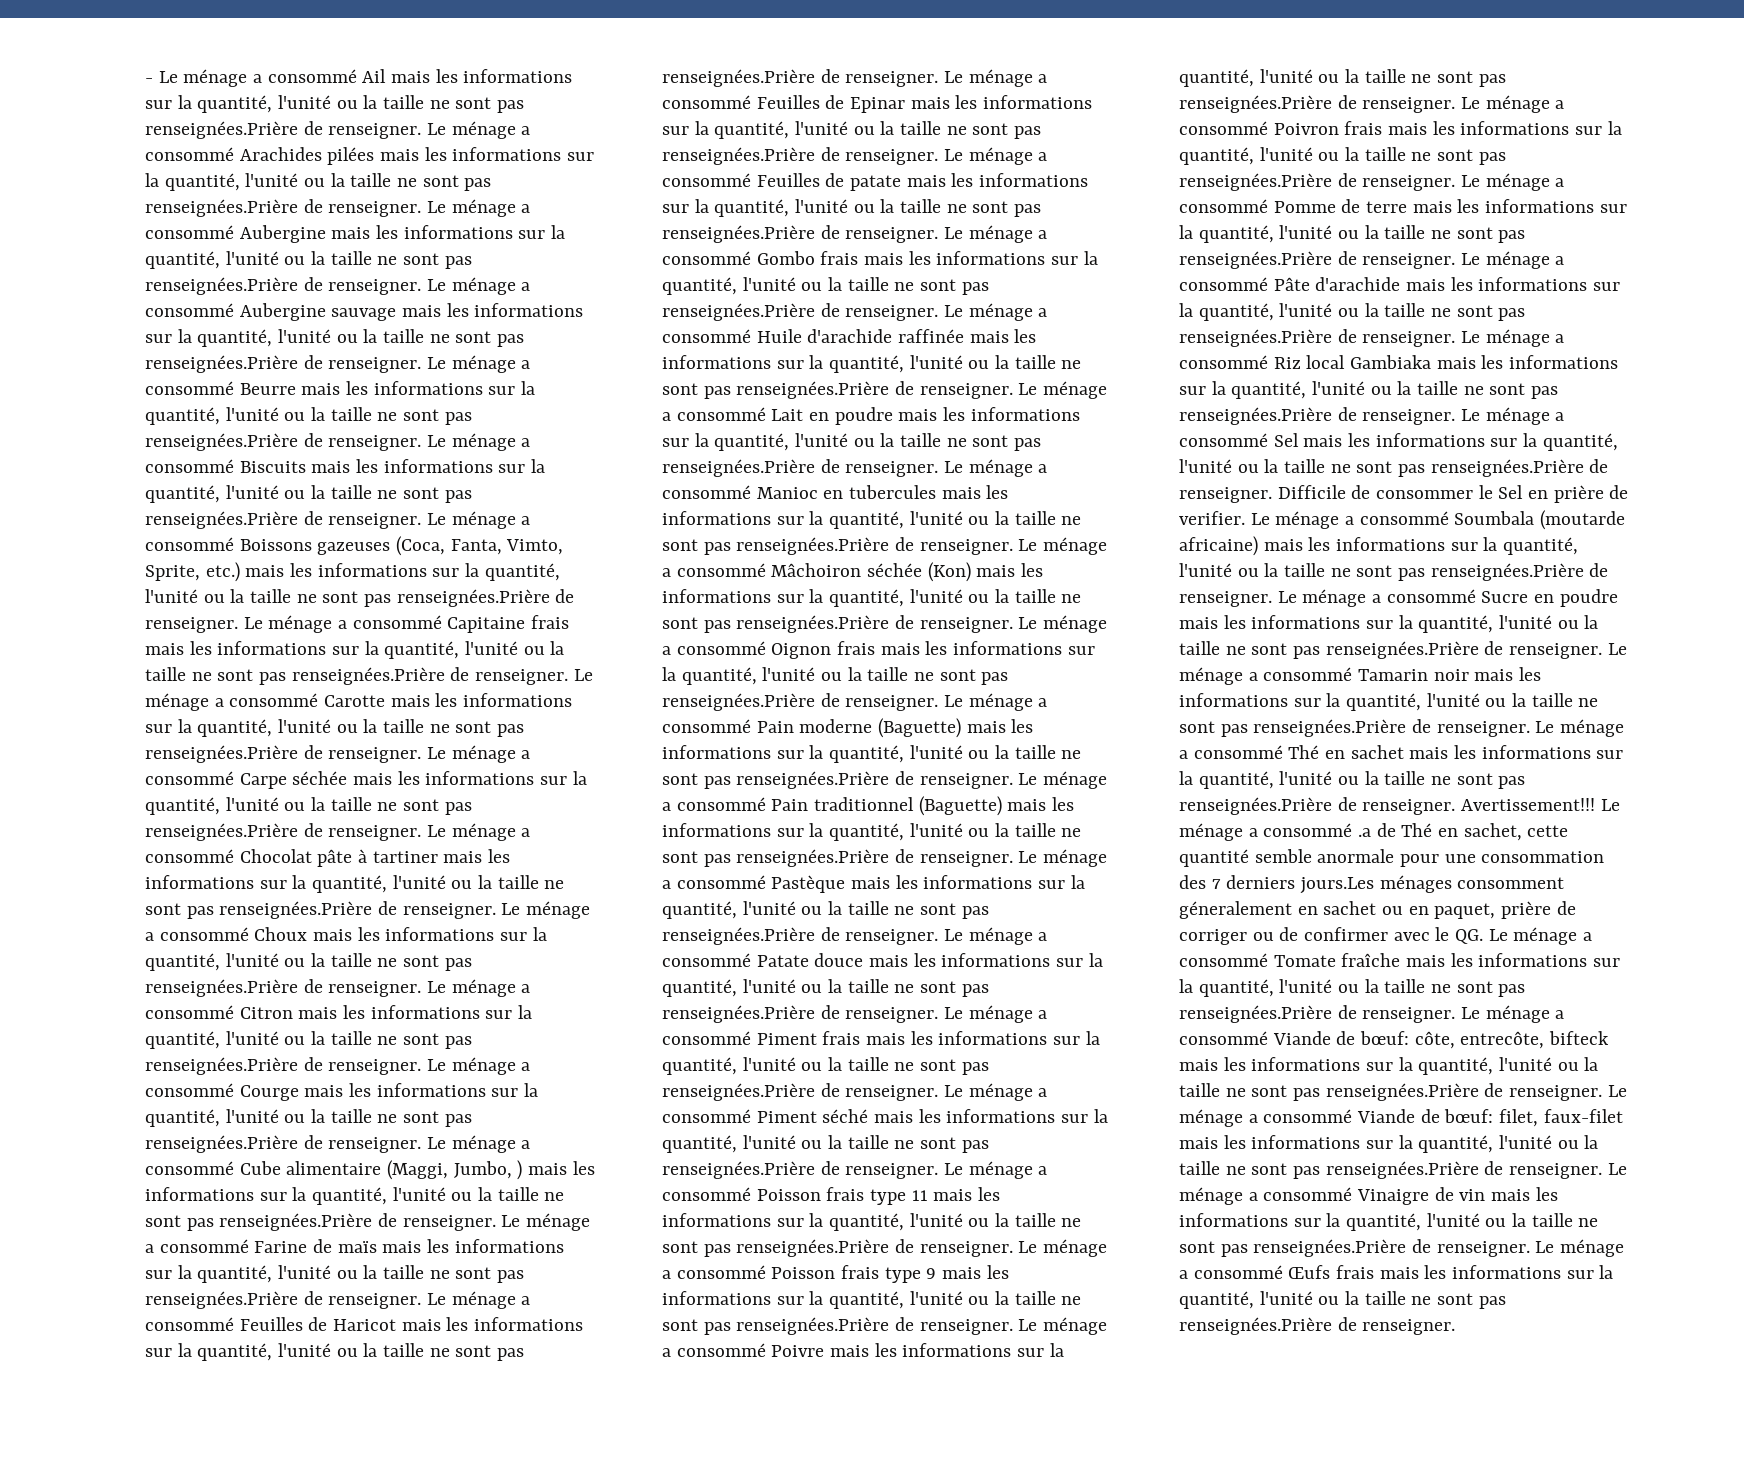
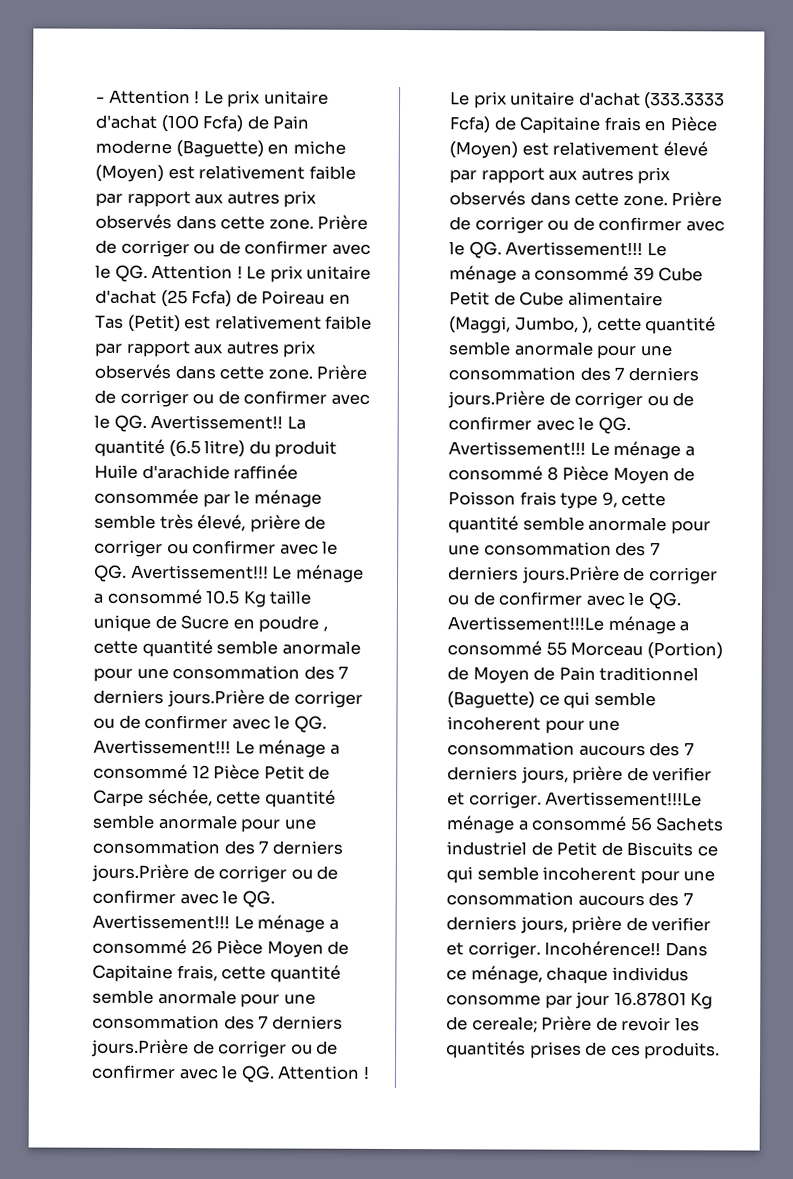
- - Le ménage a consommé Ail mais les informations sur la quantité, l'unité ou la taille ne sont pas renseignées.Prière de renseigner. Le ménage a consommé Arachides pilées mais les informations sur la quantité, l'unité ou la taille ne sont pas renseignées.Prière de renseigner. Le ménage a consommé Aubergine mais les informations sur la quantité, l'unité ou la taille ne sont pas renseignées.Prière de renseigner. Le ménage a consommé Aubergine sauvage mais les informations sur la quantité, l'unité ou la taille ne sont pas renseignées.Prière de renseigner. Le ménage a consommé Beurre mais les informations sur la quantité, l'unité ou la taille ne sont pas renseignées.Prière de renseigner. Le ménage a consommé Biscuits mais les informations sur la quantité, l'unité ou la taille ne sont pas renseignées.Prière de renseigner. Le ménage a consommé Boissons gazeuses (Coca, Fanta, Vimto, Sprite, etc.) mais les informations sur la quantité, l'unité ou la taille ne sont pas renseignées.Prière de renseigner. Le ménage a consommé Capitaine frais mais les informations sur la quantité, l'unité ou la taille ne sont pas renseignées.Prière de renseigner. Le ménage a consommé Carotte mais les informations sur la quantité, l'unité ou la taille ne sont pas renseignées.Prière de renseigner. Le ménage a consommé Carpe séchée mais les informations sur la quantité, l'unité ou la taille ne sont pas renseignées.Prière de renseigner. Le ménage a consommé Chocolat pâte à tartiner mais les informations sur la quantité, l'unité ou la taille ne sont pas renseignées.Prière de renseigner. Le ménage a consommé Choux mais les informations sur la quantité, l'unité ou la taille ne sont pas renseignées.Prière de renseigner. Le ménage a consommé Citron mais les informations sur la quantité, l'unité ou la taille ne sont pas renseignées.Prière de renseigner. Le ménage a consommé Courge mais les informations sur la quantité, l'unité ou la taille ne sont pas renseignées.Prière de renseigner. Le ménage a consommé Cube alimentaire (Maggi, Jumbo, ) mais les informations sur la quantité, l'unité ou la taille ne sont pas renseignées.Prière de renseigner. Le ménage a consommé Farine de maïs mais les informations sur la quantité, l'unité ou la taille ne sont pas renseignées.Prière de renseigner. Le ménage a consommé Feuilles de Haricot mais les informations sur la quantité, l'unité ou la taille ne sont pas renseignées.Prière de renseigner. Le ménage a consommé Feuilles de Epinar mais les informations sur la quantité, l'unité ou la taille ne sont pas renseignées.Prière de renseigner. Le ménage a consommé Feuilles de patate mais les informations sur la quantité, l'unité ou la taille ne sont pas renseignées.Prière de renseigner. Le ménage a consommé Gombo frais mais les informations sur la quantité, l'unité ou la taille ne sont pas renseignées.Prière de renseigner. Le ménage a consommé Huile d'arachide raffinée mais les informations sur la quantité, l'unité ou la taille ne sont pas renseignées.Prière de renseigner. Le ménage a consommé Lait en poudre mais les informations sur la quantité, l'unité ou la taille ne sont pas renseignées.Prière de renseigner. Le ménage a consommé Manioc en tubercules mais les informations sur la quantité, l'unité ou la taille ne sont pas renseignées.Prière de renseigner. Le ménage a consommé Mâchoiron séchée (Kon) mais les informations sur la quantité, l'unité ou la taille ne sont pas renseignées.Prière de renseigner. Le ménage a consommé Oignon frais mais les informations sur la quantité, l'unité ou la taille ne sont pas renseignées.Prière de renseigner. Le ménage a consommé Pain moderne (Baguette) mais les informations sur la quantité, l'unité ou la taille ne sont pas renseignées.Prière de renseigner. Le ménage a consommé Pain traditionnel (Baguette) mais les informations sur la quantité, l'unité ou la taille ne sont pas renseignées.Prière de renseigner. Le ménage a consommé Pastèque mais les informations sur la quantité, l'unité ou la taille ne sont pas renseignées.Prière de renseigner. Le ménage a consommé Patate douce mais les informations sur la quantité, l'unité ou la taille ne sont pas renseignées.Prière de renseigner. Le ménage a consommé Piment frais mais les informations sur la quantité, l'unité ou la taille ne sont pas renseignées.Prière de renseigner. Le ménage a consommé Piment séché mais les informations sur la quantité, l'unité ou la taille ne sont pas renseignées.Prière de renseigner. Le ménage a consommé Poisson frais type 11 mais les informations sur la quantité, l'unité ou la taille ne sont pas renseignées.Prière de renseigner. Le ménage a consommé Poisson frais type 9 mais les informations sur la quantité, l'unité ou la taille ne sont pas renseignées.Prière de renseigner. Le ménage a consommé Poivre mais les informations sur la quantité, l'unité ou la taille ne sont pas renseignées.Prière de renseigner. Le ménage a consommé Poivron frais mais les informations sur la quantité, l'unité ou la taille ne sont pas renseignées.Prière de renseigner. Le ménage a consommé Pomme de terre mais les informations sur la quantité, l'unité ou la taille ne sont pas renseignées.Prière de renseigner. Le ménage a consommé Pâte d'arachide mais les informations sur la quantité, l'unité ou la taille ne sont pas renseignées.Prière de renseigner. Le ménage a consommé Riz local Gambiaka mais les informations sur la quantité, l'unité ou la taille ne sont pas renseignées.Prière de renseigner. Le ménage a consommé Sel mais les informations sur la quantité, l'unité ou la taille ne sont pas renseignées.Prière de renseigner. Difficile de consommer le Sel en prière de verifier. Le ménage a consommé Soumbala (moutarde africaine) mais les informations sur la quantité, l'unité ou la taille ne sont pas renseignées.Prière de renseigner. Le ménage a consommé Sucre en poudre mais les informations sur la quantité, l'unité ou la taille ne sont pas renseignées.Prière de renseigner. Le ménage a consommé Tamarin noir mais les informations sur la quantité, l'unité ou la taille ne sont pas renseignées.Prière de renseigner. Le ménage a consommé Thé en sachet mais les informations sur la quantité, l'unité ou la taille ne sont pas renseignées.Prière de renseigner. Avertissement!!! Le ménage a consommé .a de Thé en sachet, cette quantité semble anormale pour une consommation des 7 derniers jours.Les ménages consomment géneralement en sachet ou en paquet, prière de corriger ou de confirmer avec le QG. Le ménage a consommé Tomate fraîche mais les informations sur la quantité, l'unité ou la taille ne sont pas renseignées.Prière de renseigner. Le ménage a consommé Viande de bœuf: côte, entrecôte, bifteck mais les informations sur la quantité, l'unité ou la taille ne sont pas renseignées.Prière de renseigner. Le ménage a consommé Viande de bœuf: filet, faux-filet mais les informations sur la quantité, l'unité ou la taille ne sont pas renseignées.Prière de renseigner. Le ménage a consommé Vinaigre de vin mais les informations sur la quantité, l'unité ou la taille ne sont pas renseignées.Prière de renseigner. Le ménage a consommé Œufs frais mais les informations sur la quantité, l'unité ou la taille ne sont pas renseignées.Prière de renseigner.
+ - Attention ! Le prix unitaire d'achat (100 Fcfa) de Pain moderne (Baguette) en miche (Moyen) est relativement faible par rapport aux autres prix observés dans cette zone. Prière de corriger ou de confirmer avec le QG. Attention ! Le prix unitaire d'achat (25 Fcfa) de Poireau en Tas (Petit) est relativement faible par rapport aux autres prix observés dans cette zone. Prière de corriger ou de confirmer avec le QG. Avertissement!! La quantité (6.5 litre) du produit Huile d'arachide raffinée consommée par le ménage semble très élevé, prière de corriger ou confirmer avec le QG. Avertissement!!! Le ménage a consommé 10.5 Kg taille unique de Sucre en poudre , cette quantité semble anormale pour une consommation des 7 derniers jours.Prière de corriger ou de confirmer avec le QG. Avertissement!!! Le ménage a consommé 12 Pièce Petit de Carpe séchée, cette quantité semble anormale pour une consommation des 7 derniers jours.Prière de corriger ou de confirmer avec le QG. Avertissement!!! Le ménage a consommé 26 Pièce Moyen de Capitaine frais, cette quantité semble anormale pour une consommation des 7 derniers jours.Prière de corriger ou de confirmer avec le QG. Attention ! Le prix unitaire d'achat (333.3333 Fcfa) de Capitaine frais en Pièce (Moyen) est relativement élevé par rapport aux autres prix observés dans cette zone. Prière de corriger ou de confirmer avec le QG. Avertissement!!! Le ménage a consommé 39 Cube Petit de Cube alimentaire (Maggi, Jumbo, ), cette quantité semble anormale pour une consommation des 7 derniers jours.Prière de corriger ou de confirmer avec le QG. Avertissement!!! Le ménage a consommé 8 Pièce Moyen de Poisson frais type 9, cette quantité semble anormale pour une consommation des 7 derniers jours.Prière de corriger ou de confirmer avec le QG. Avertissement!!!Le ménage a consommé 55 Morceau (Portion) de Moyen de Pain traditionnel (Baguette) ce qui semble incoherent pour une consommation aucours des 7 derniers jours, prière de verifier et corriger. Avertissement!!!Le ménage a consommé 56 Sachets industriel de Petit de Biscuits ce qui semble incoherent pour une consommation aucours des 7 derniers jours, prière de verifier et corriger. Incohérence!! Dans ce ménage, chaque individus consomme par jour 16.87801 Kg de cereale; Prière de revoir les quantités prises de ces produits.

